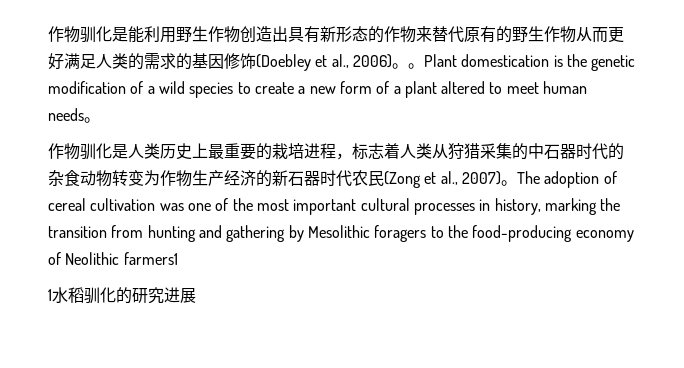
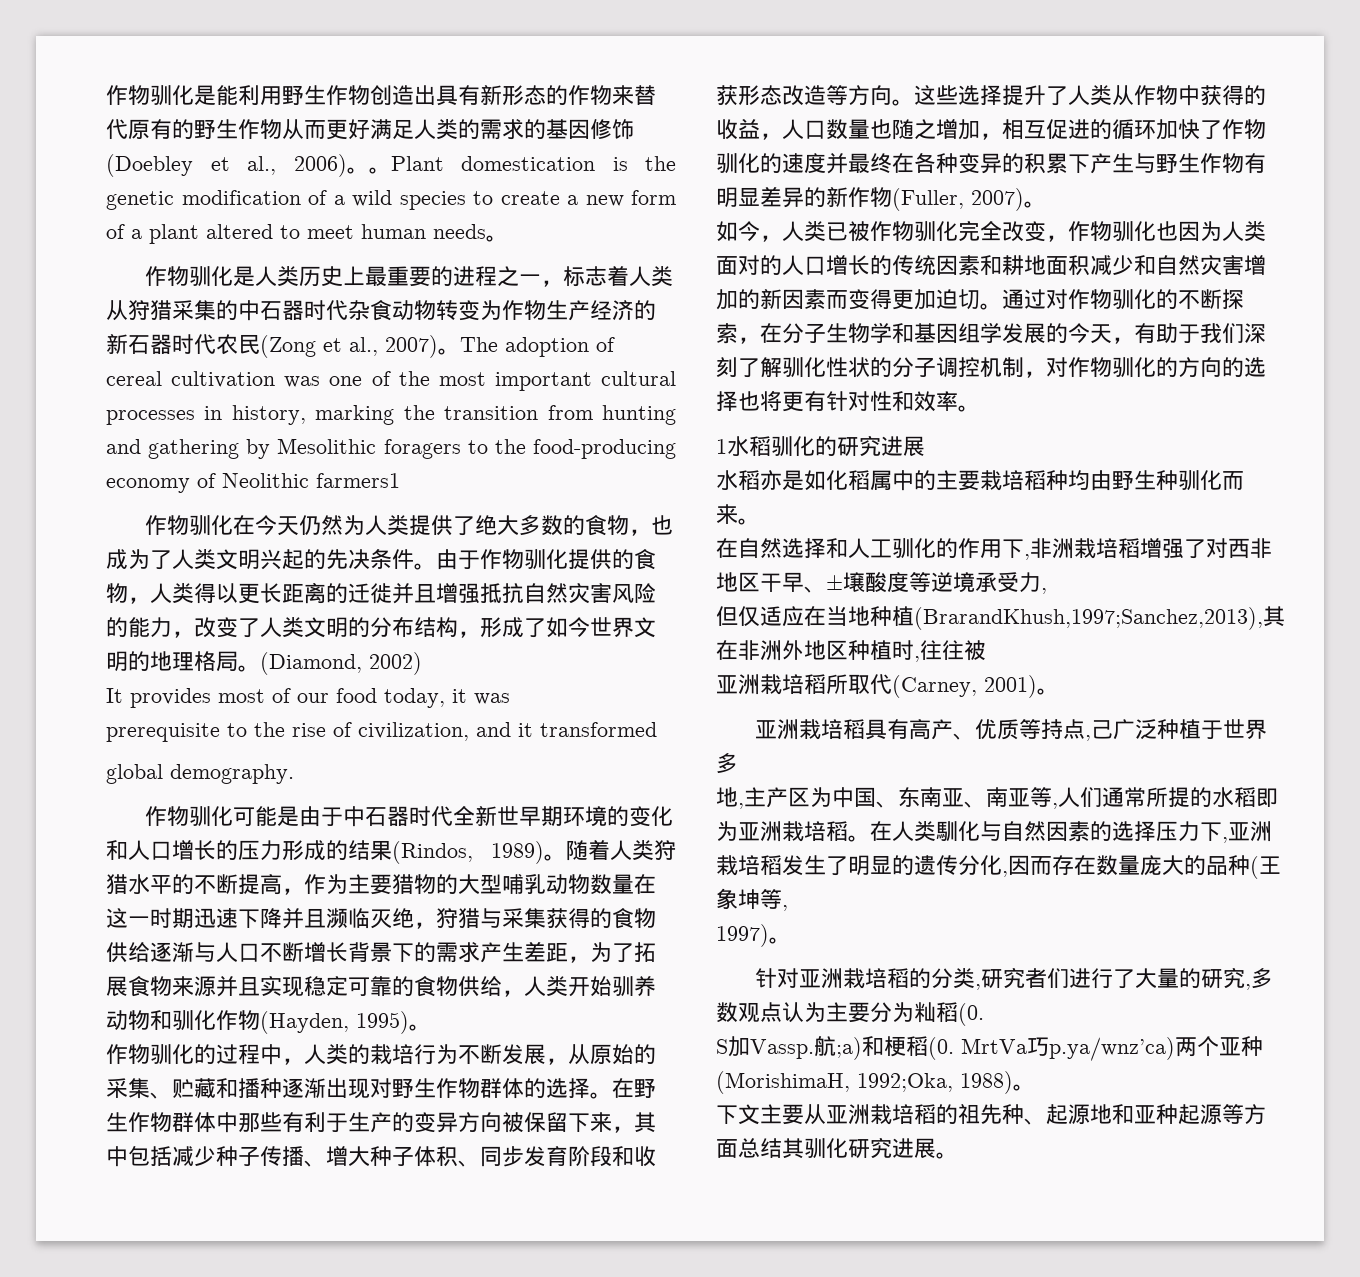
- 作物驯化是人类历史上最重要的栽培进程，标志着人类从狩猎采集的中石器时代的杂食动物转变为作物生产经济的新石器时代农民(Zong et al., 2007)。
+ 作物驯化是人类历史上最重要的进程之一，标志着人类从狩猎采集的中石器时代杂食动物转变为作物生产经济的新石器时代农民(Zong et al., 2007)。
+ 作物驯化在今天仍然为人类提供了绝大多数的食物，也成为了人类文明兴起的先决条件。由于作物驯化提供的食物，人类得以更长距离的迁徙并且增强抵抗自然灾害风险的能力，改变了人类文明的分布结构，形成了如今世界文明的地理格局。(Diamond, 2002)
+ It provides most of our food today, it was
+ prerequisite to the rise of civilization, and it transformed
+ global demography.
+ 作物驯化可能是由于中石器时代全新世早期环境的变化和人口增长的压力形成的结果(Rindos, 1989)。随着人类狩猎水平的不断提高，作为主要猎物的大型哺乳动物数量在这一时期迅速下降并且濒临灭绝，狩猎与采集获得的食物供给逐渐与人口不断增长背景下的需求产生差距，为了拓展食物来源并且实现稳定可靠的食物供给，人类开始驯养动物和驯化作物(Hayden, 1995)。
+ 作物驯化的过程中，人类的栽培行为不断发展，从原始的采集、贮藏和播种逐渐出现对野生作物群体的选择。在野生作物群体中那些有利于生产的变异方向被保留下来，其中包括减少种子传播、增大种子体积、同步发育阶段和收获形态改造等方向。这些选择提升了人类从作物中获得的收益，人口数量也随之增加，相互促进的循环加快了作物驯化的速度并最终在各种变异的积累下产生与野生作物有明显差异的新作物(Fuller, 2007)。
+ 如今，人类已被作物驯化完全改变，作物驯化也因为人类面对的人口增长的传统因素和耕地面积减少和自然灾害增加的新因素而变得更加迫切。通过对作物驯化的不断探索，在分子生物学和基因组学发展的今天，有助于我们深刻了解驯化性状的分子调控机制，对作物驯化的方向的选择也将更有针对性和效率。
+ 水稻亦是如化稻属中的主要栽培稻种均由野生种驯化而来。
+ 在自然选择和人工驯化的作用下,非洲栽培稻增强了对西非地区干早、±壌酸度等逆境承受力,
+ 但仅适应在当地种植(BrarandKhush,1997;Sanchez,2013),其在非洲外地区种植时,往往被
+ 亚洲栽培稻所取代(Carney, 2001)。
+ 亚洲栽培稻具有高产、优质等持点,己广泛种植于世界多
+ 地,主产区为中国、东南亚、南亚等,人们通常所提的水稻即为亚洲栽培稻。在人类馴化与自然因素的选择压力下,亚洲栽培稻发生了明显的遗传分化,因而存在数量庞大的品种(王象坤等,
+ 1997)。
+ 针对亚洲栽培稻的分类,研究者们进行了大量的研究,多数观点认为主要分为籼稻(0.
+ S加Vassp.航;a)和梗稻(0. MrtVa巧p.ya/wnz’ca)两个亚种(MorishimaH, 1992;Oka, 1988)。
+ 下文主要从亚洲栽培稻的祖先种、起源地和亚种起源等方面总结其驯化研究进展。

